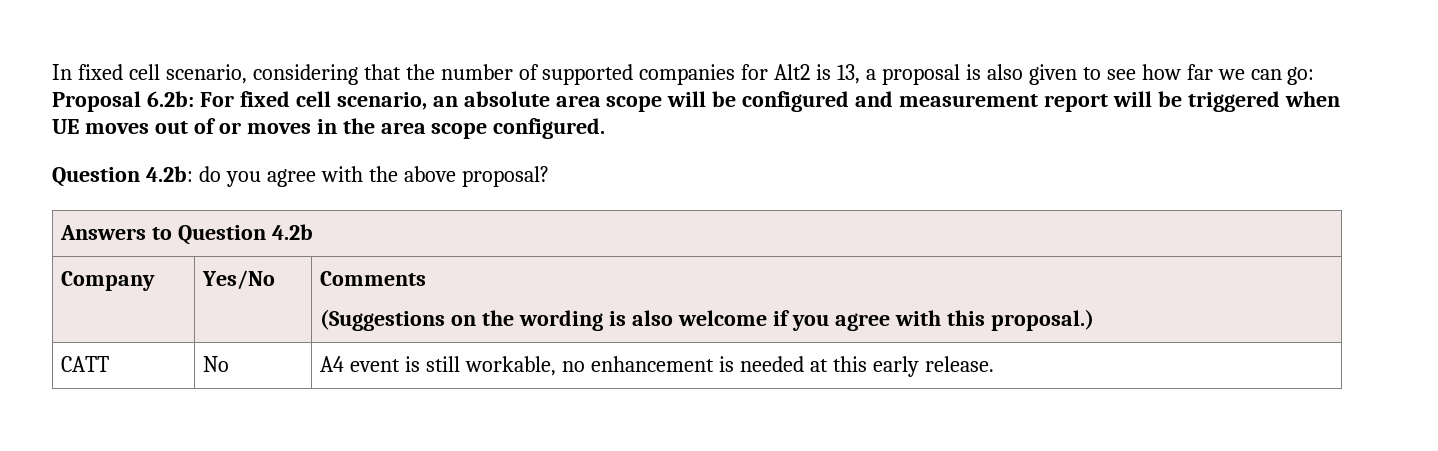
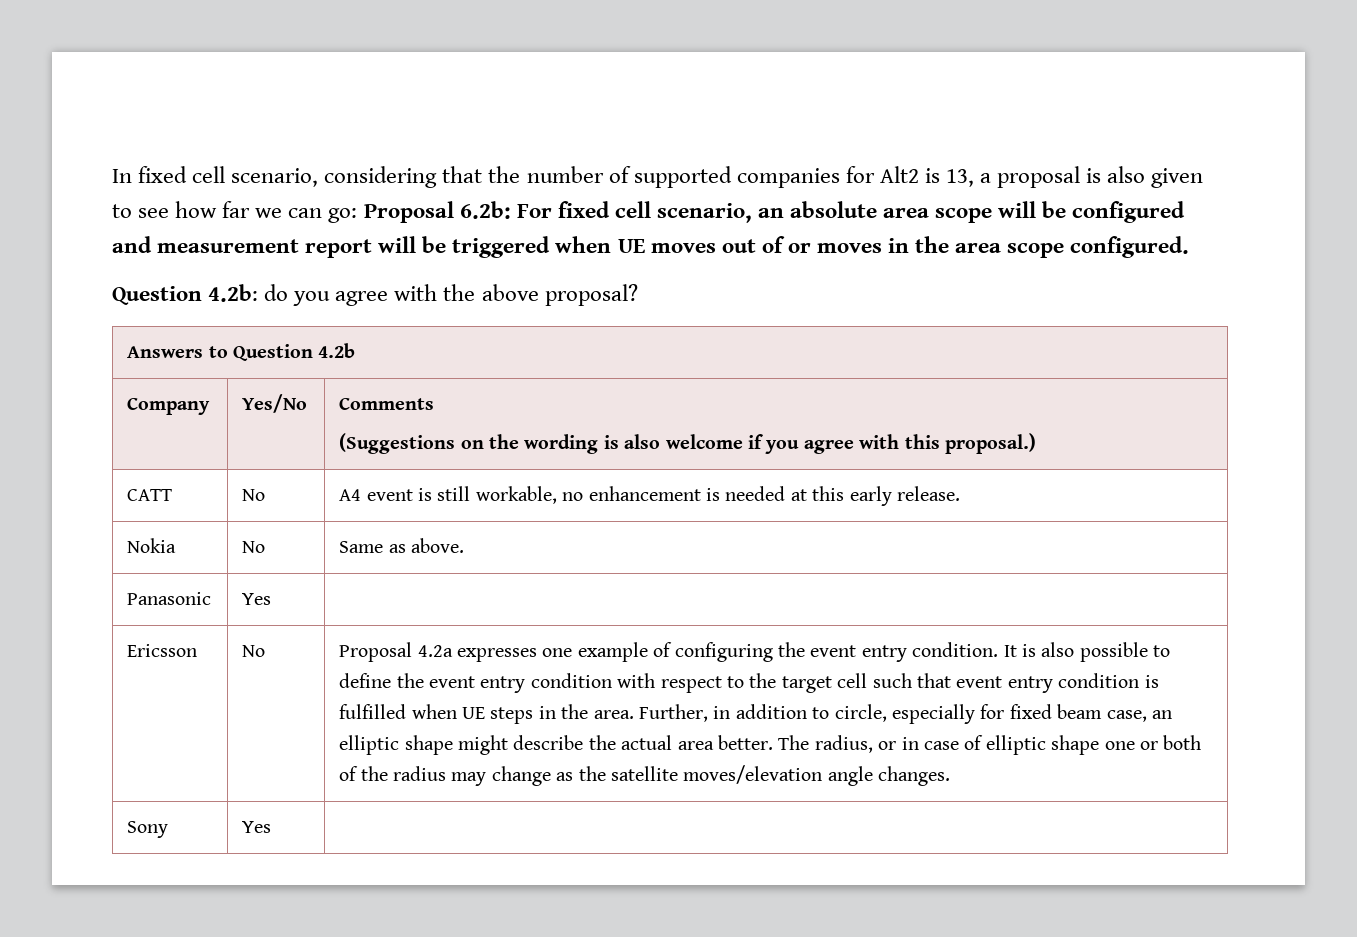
+ Nokia | No | Same as above.
+ Panasonic | Yes |
+ Ericsson | No | Proposal 4.2a expresses one example of configuring the event entry condition. It is also possible to define the event entry condition with respect to the target cell such that event entry condition is fulfilled when UE steps in the area. Further, in addition to circle, especially for fixed beam case, an elliptic shape might describe the actual area better. The radius, or in case of elliptic shape one or both of the radius may change as the satellite moves/elevation angle changes.
+ Sony | Yes |

